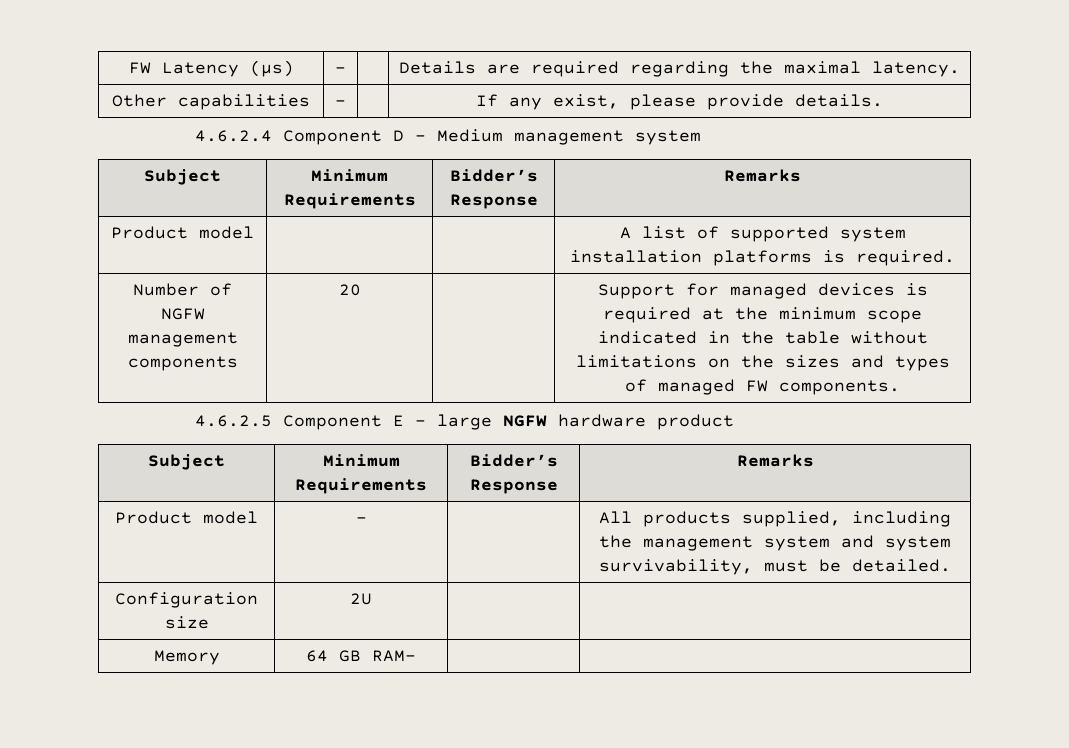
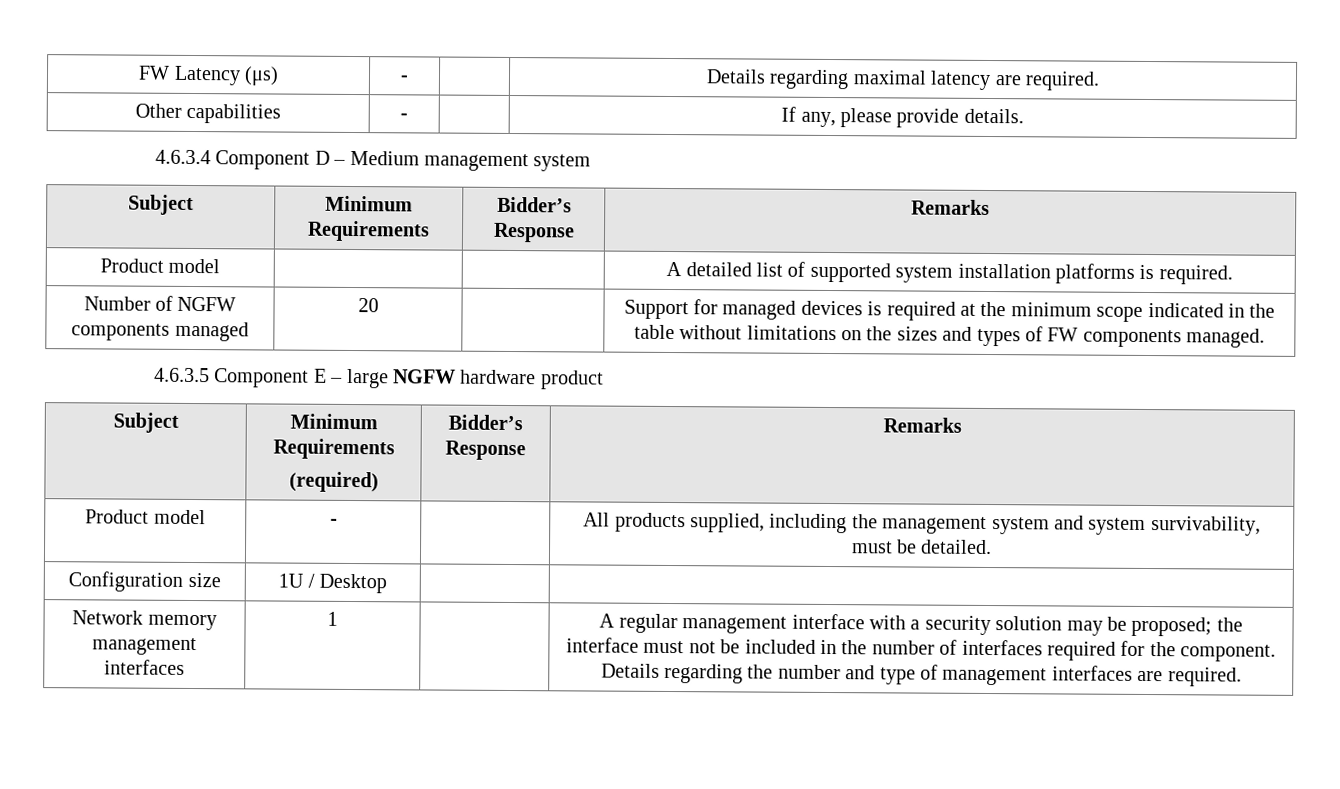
- FW Latency (μs) | - | | Details are required regarding the maximal latency.
+ FW Latency (μs) | - | | Details regarding maximal latency are required.
- Other capabilities | - | | If any exist, please provide details.
+ Other capabilities | - | | If any, please provide details.
- 4.6.2.4 Component D – Medium management system
+ 4.6.3.4 Component D – Medium management system
- Product model | | | A list of supported system installation platforms is required.
+ Product model | | | A detailed list of supported system installation platforms is required.
- Number of NGFW management components | 20 | | Support for managed devices is required at the minimum scope indicated in the table without limitations on the sizes and types of managed FW components.
- 4.6.2.5 Component E – large NGFW hardware product
- Subject | Minimum Requirements | Bidder’s Response | Remarks
+ Number of NGFW components managed | 20 | | Support for managed devices is required at the minimum scope indicated in the table without limitations on the sizes and types of FW components managed.
+ 4.6.3.5 Component E – large NGFW hardware product
+ Subject | Minimum Requirements
+ (required) | Bidder’s Response | Remarks
- Configuration size | 2U | |
- Memory | 64 GB RAM- | |
+ Configuration size | 1U / Desktop | |
+ Network memory management interfaces | 1 | | A regular management interface with a security solution may be proposed; the interface must not be included in the number of interfaces required for the component. Details regarding the number and type of management interfaces are required.

